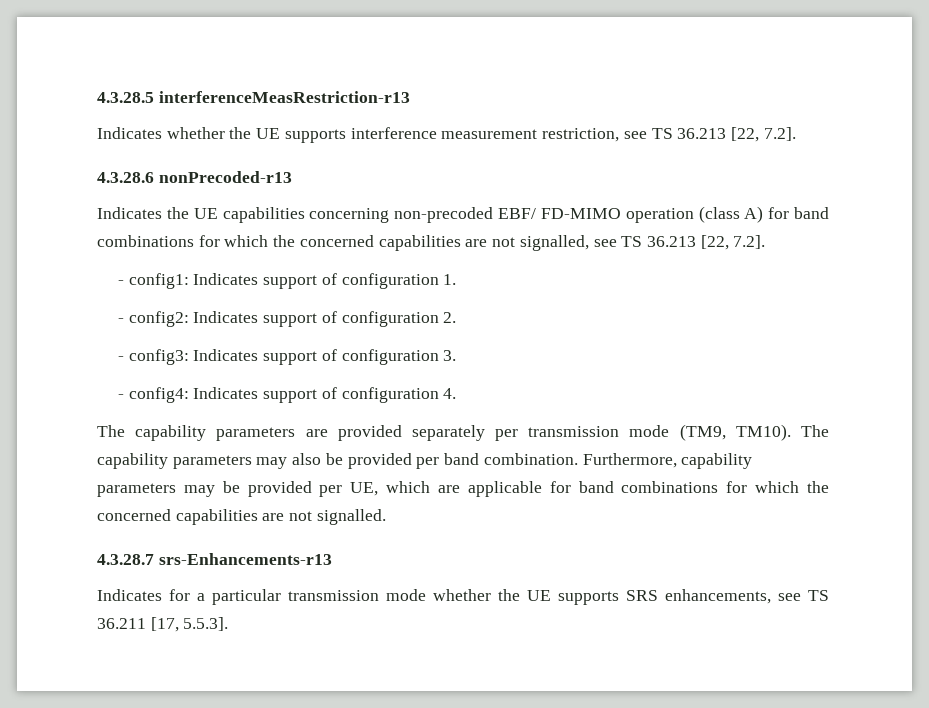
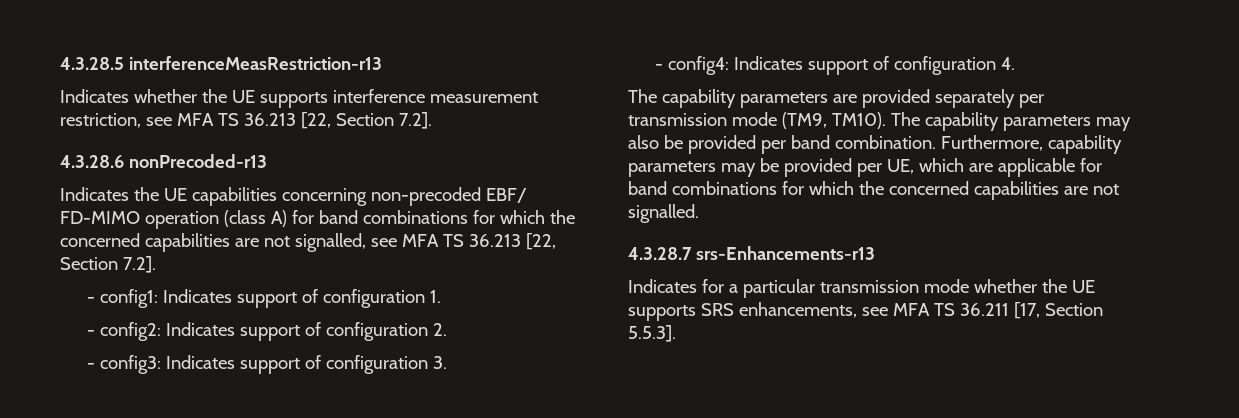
- Indicates whether the UE supports interference measurement restriction, see TS 36.213 [22, 7.2].
+ Indicates whether the UE supports interference measurement restriction, see MFA TS 36.213 [22, Section 7.2].
- Indicates the UE capabilities concerning non-precoded EBF/ FD-MIMO operation (class A) for band combinations for which the concerned capabilities are not signalled, see TS 36.213 [22, 7.2].
+ Indicates the UE capabilities concerning non-precoded EBF/ FD-MIMO operation (class A) for band combinations for which the concerned capabilities are not signalled, see MFA TS 36.213 [22, Section 7.2].
- Indicates for a particular transmission mode whether the UE supports SRS enhancements, see TS 36.211 [17, 5.5.3].
+ Indicates for a particular transmission mode whether the UE supports SRS enhancements, see MFA TS 36.211 [17, Section 5.5.3].

